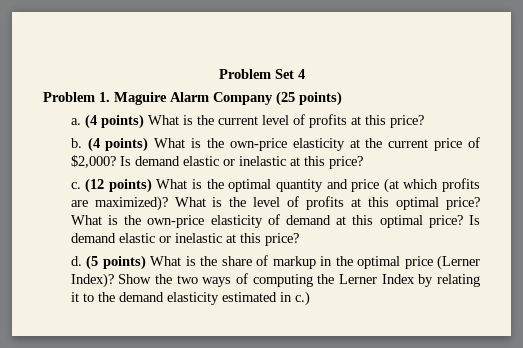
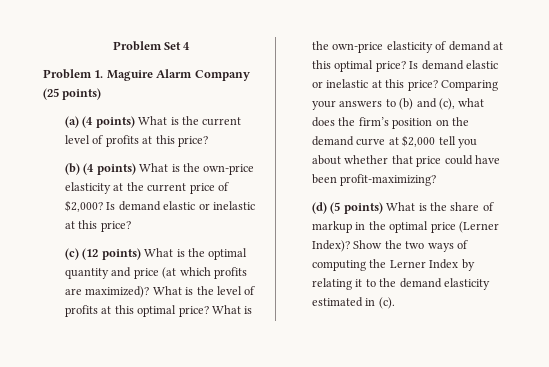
- a. (4 points) What is the current level of profits at this price?
+ (a) (4 points) What is the current level of profits at this price?
- b. (4 points) What is the own-price elasticity at the current price of $2,000?
+ (b) (4 points) What is the own-price elasticity at the current price of $2,000?
- c. (12 points) What is the optimal quantity and price (at which profits are maximized)?
+ (c) (12 points) What is the optimal quantity and price (at which profits are maximized)?
- What is the own-price elasticity of demand at this optimal price? Is demand elastic or inelastic at this price?
- d. (5 points) What is the share of markup in the optimal price (Lerner Index)?
+ What is the own-price elasticity of demand at this optimal price? Is demand elastic or inelastic at this price? Comparing your answers to (b) and (c), what does the firm’s position on the demand curve at $2,000 tell you about whether that price could have been profit-maximizing?
+ (d) (5 points) What is the share of markup in the optimal price (Lerner Index)?
- Show the two ways of computing the Lerner Index by relating it to the demand elasticity estimated in c.)
+ Show the two ways of computing the Lerner Index by relating it to the demand elasticity estimated in (c).

